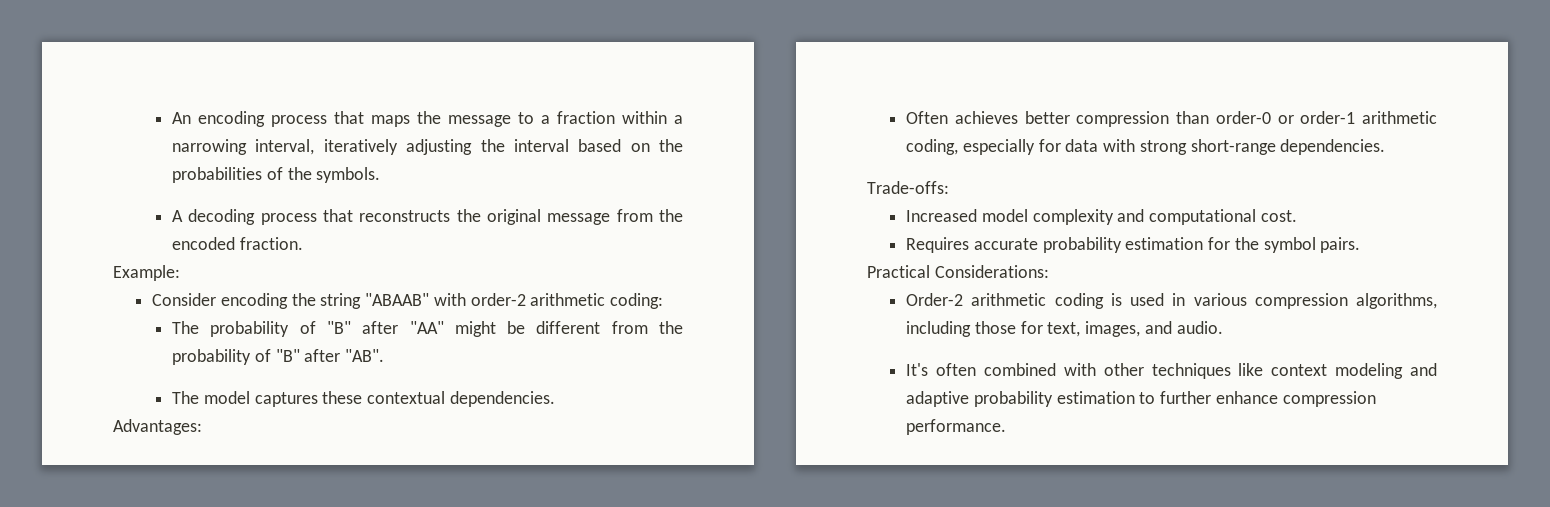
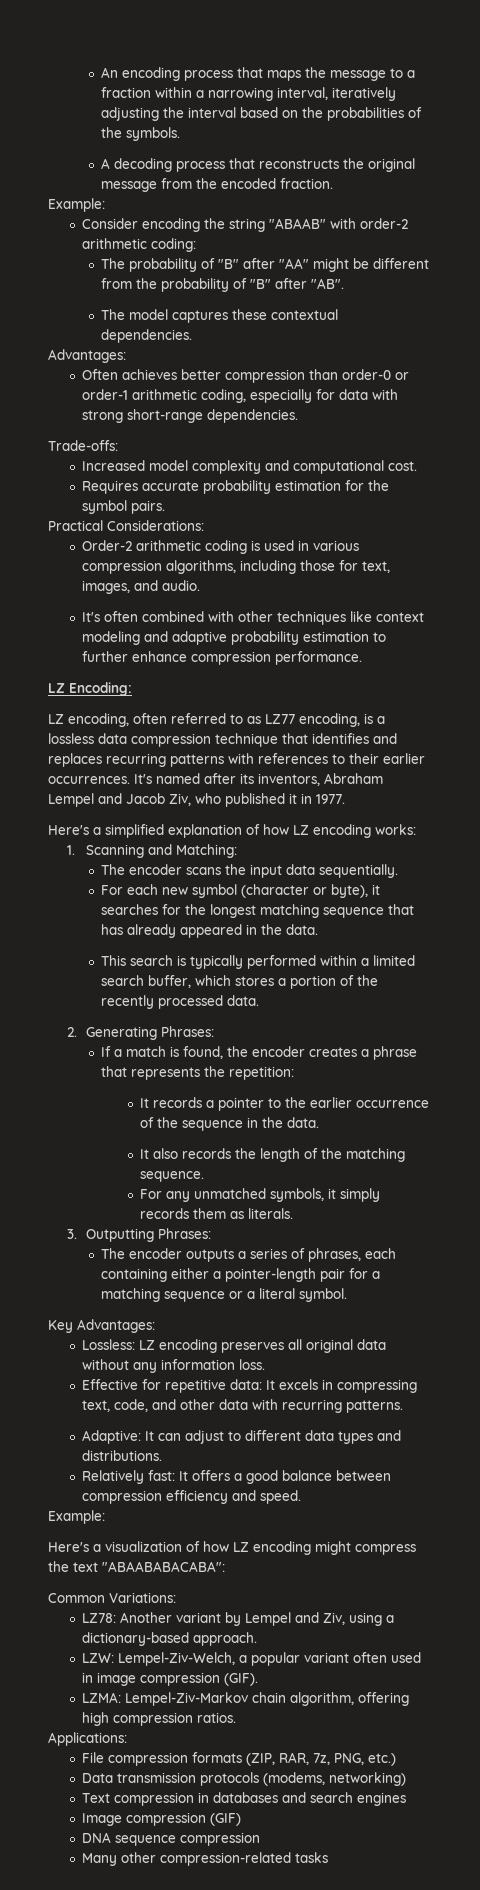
+ LZ Encoding:
+ LZ encoding, often referred to as LZ77 encoding, is a lossless data compression technique that identifies and replaces recurring patterns with references to their earlier occurrences. It's named after its inventors, Abraham Lempel and Jacob Ziv, who published it in 1977.
+ Here's a simplified explanation of how LZ encoding works:
+ 1. Scanning and Matching:
+ The encoder scans the input data sequentially.
+ For each new symbol (character or byte), it searches for the longest matching sequence that has already appeared in the data.
+ This search is typically performed within a limited search buffer, which stores a portion of the recently processed data.
+ 2. Generating Phrases:
+ If a match is found, the encoder creates a phrase that represents the repetition:
+ It records a pointer to the earlier occurrence of the sequence in the data.
+ It also records the length of the matching sequence.
+ For any unmatched symbols, it simply records them as literals.
+ 3. Outputting Phrases:
+ The encoder outputs a series of phrases, each containing either a pointer-length pair for a matching sequence or a literal symbol.
+ Key Advantages:
+ Lossless: LZ encoding preserves all original data without any information loss.
+ Effective for repetitive data: It excels in compressing text, code, and other data with recurring patterns.
+ Adaptive: It can adjust to different data types and distributions.
+ Relatively fast: It offers a good balance between compression efficiency and speed.
+ Example:
+ Here's a visualization of how LZ encoding might compress the text "ABAABABACABA":
+ Common Variations:
+ LZ78: Another variant by Lempel and Ziv, using a dictionary-based approach.
+ LZW: Lempel-Ziv-Welch, a popular variant often used in image compression (GIF).
+ LZMA: Lempel-Ziv-Markov chain algorithm, offering high compression ratios.
+ Applications:
+ File compression formats (ZIP, RAR, 7z, PNG, etc.)
+ Data transmission protocols (modems, networking)
+ Text compression in databases and search engines
+ Image compression (GIF)
+ DNA sequence compression
+ Many other compression-related tasks

